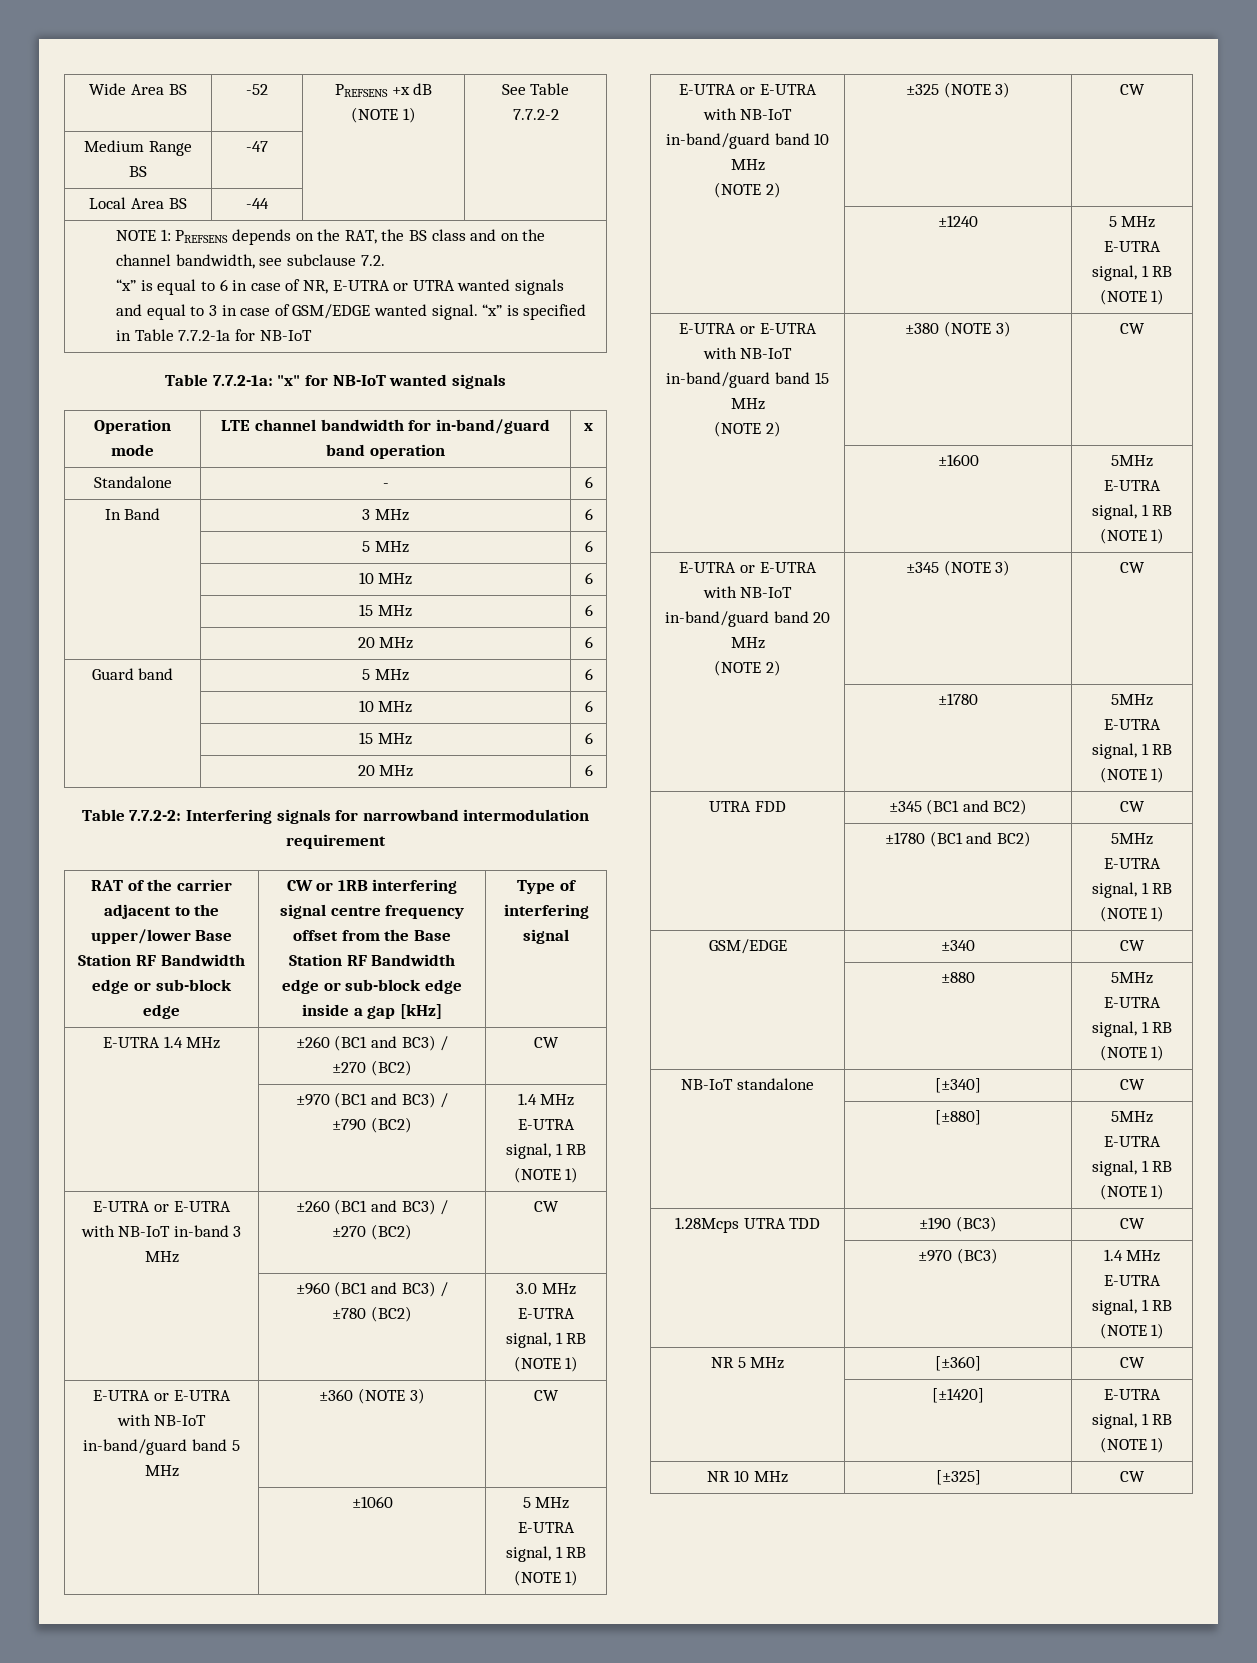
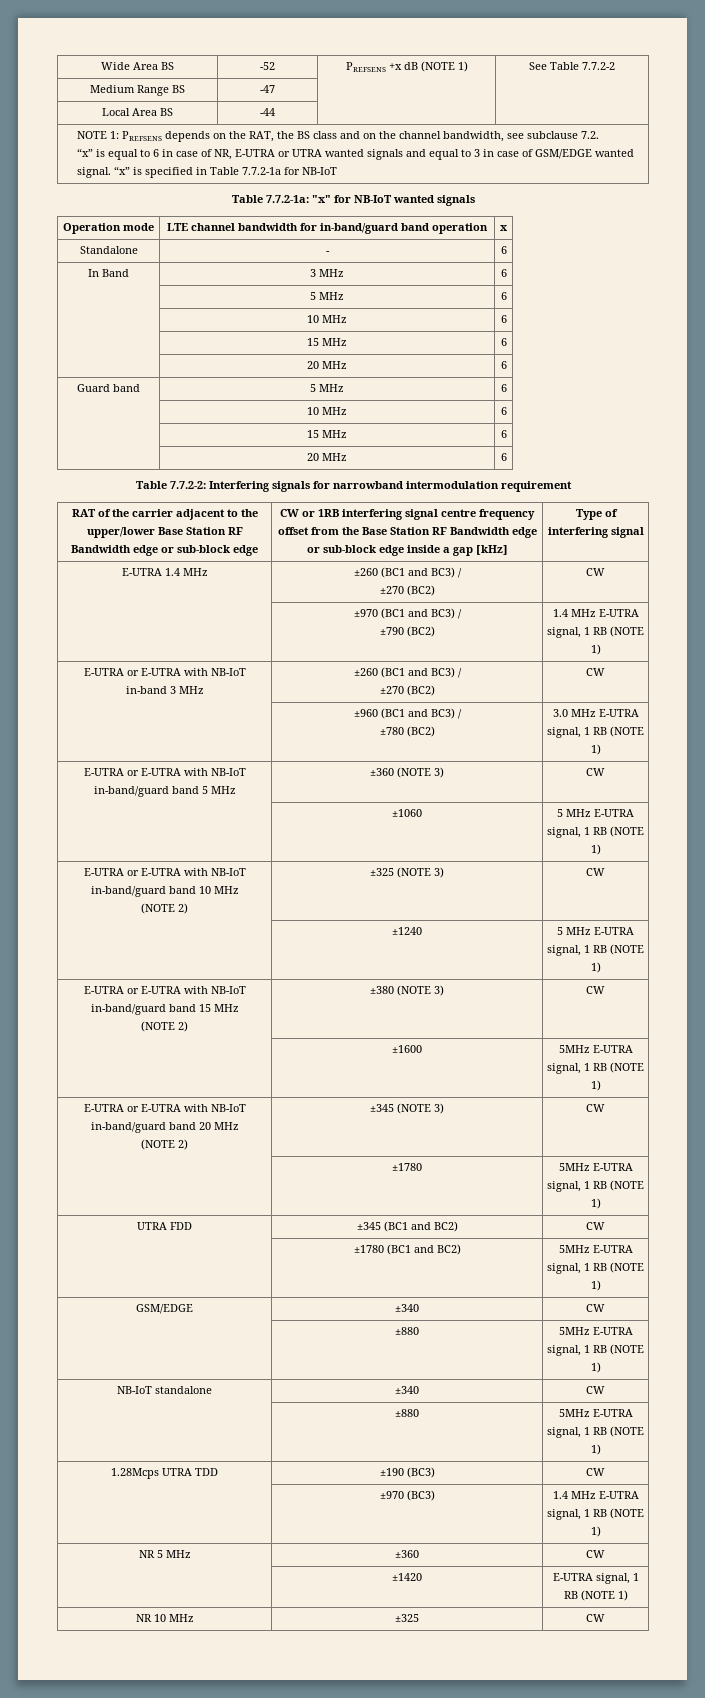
- NB-IoT standalone | [±340] | CW
- | [±880] | 5MHz E-UTRA signal, 1 RB (NOTE 1)
+ NB-IoT standalone | ±340 | CW
+ | ±880 | 5MHz E-UTRA signal, 1 RB (NOTE 1)
- NR 5 MHz | [±360] | CW
- | [±1420] | E-UTRA signal, 1 RB (NOTE 1)
+ NR 5 MHz | ±360 | CW
+ | ±1420 | E-UTRA signal, 1 RB (NOTE 1)
- NR 10 MHz | [±325] | CW
+ NR 10 MHz | ±325 | CW

